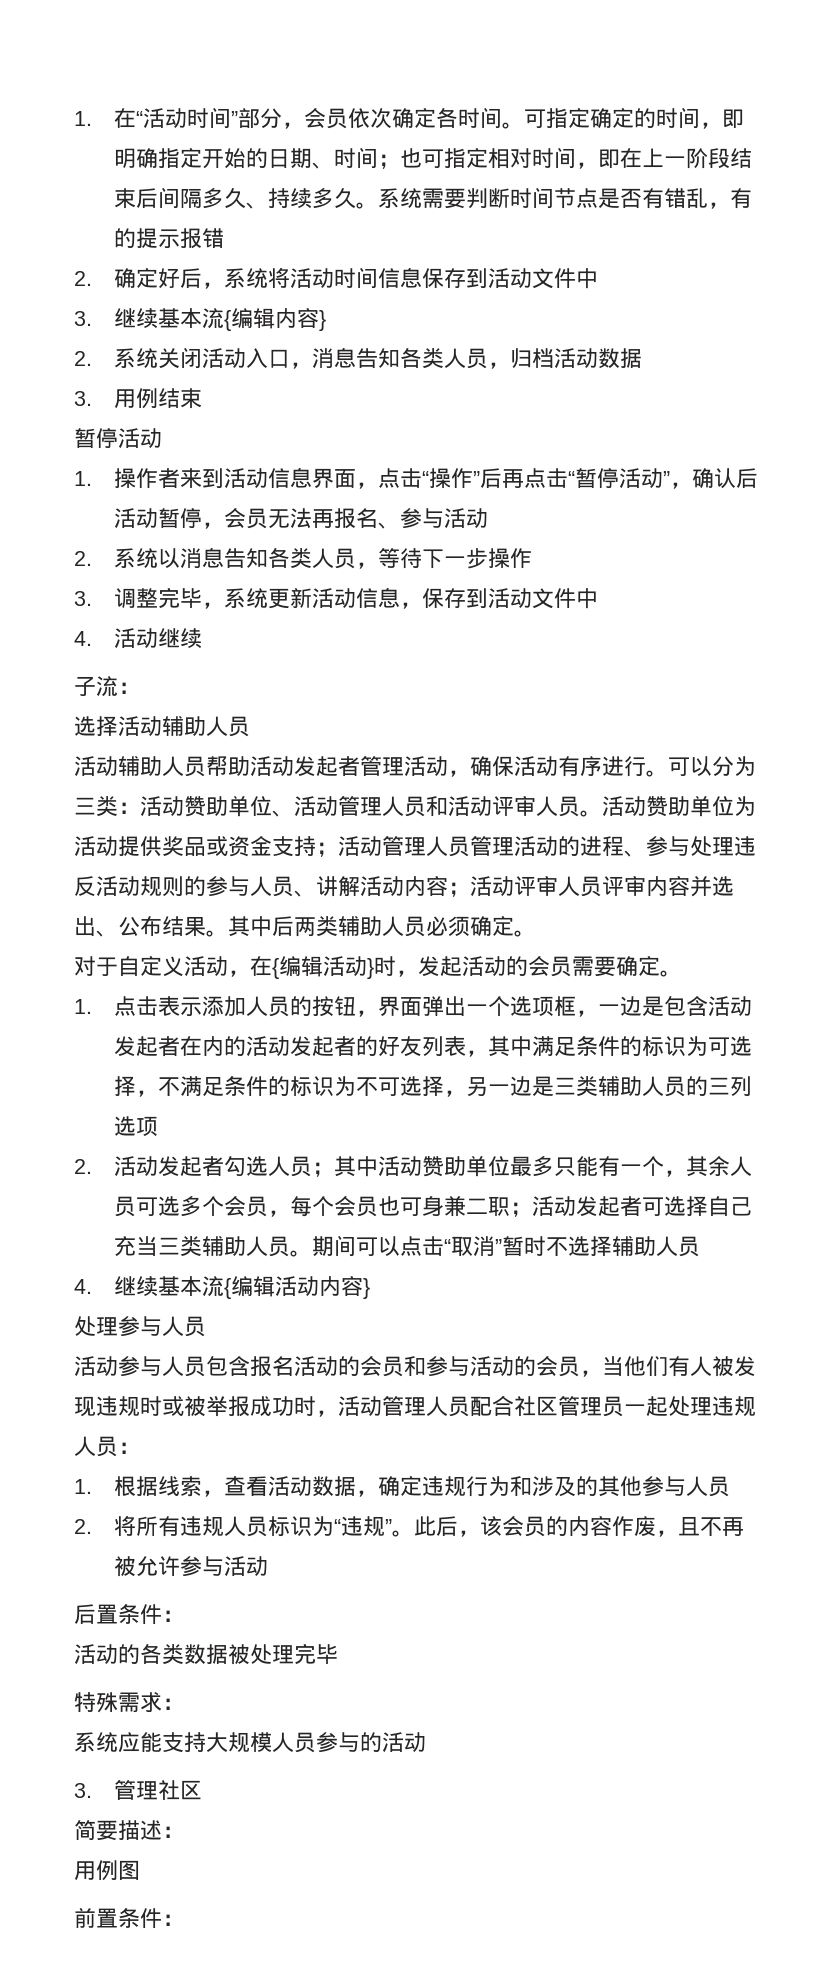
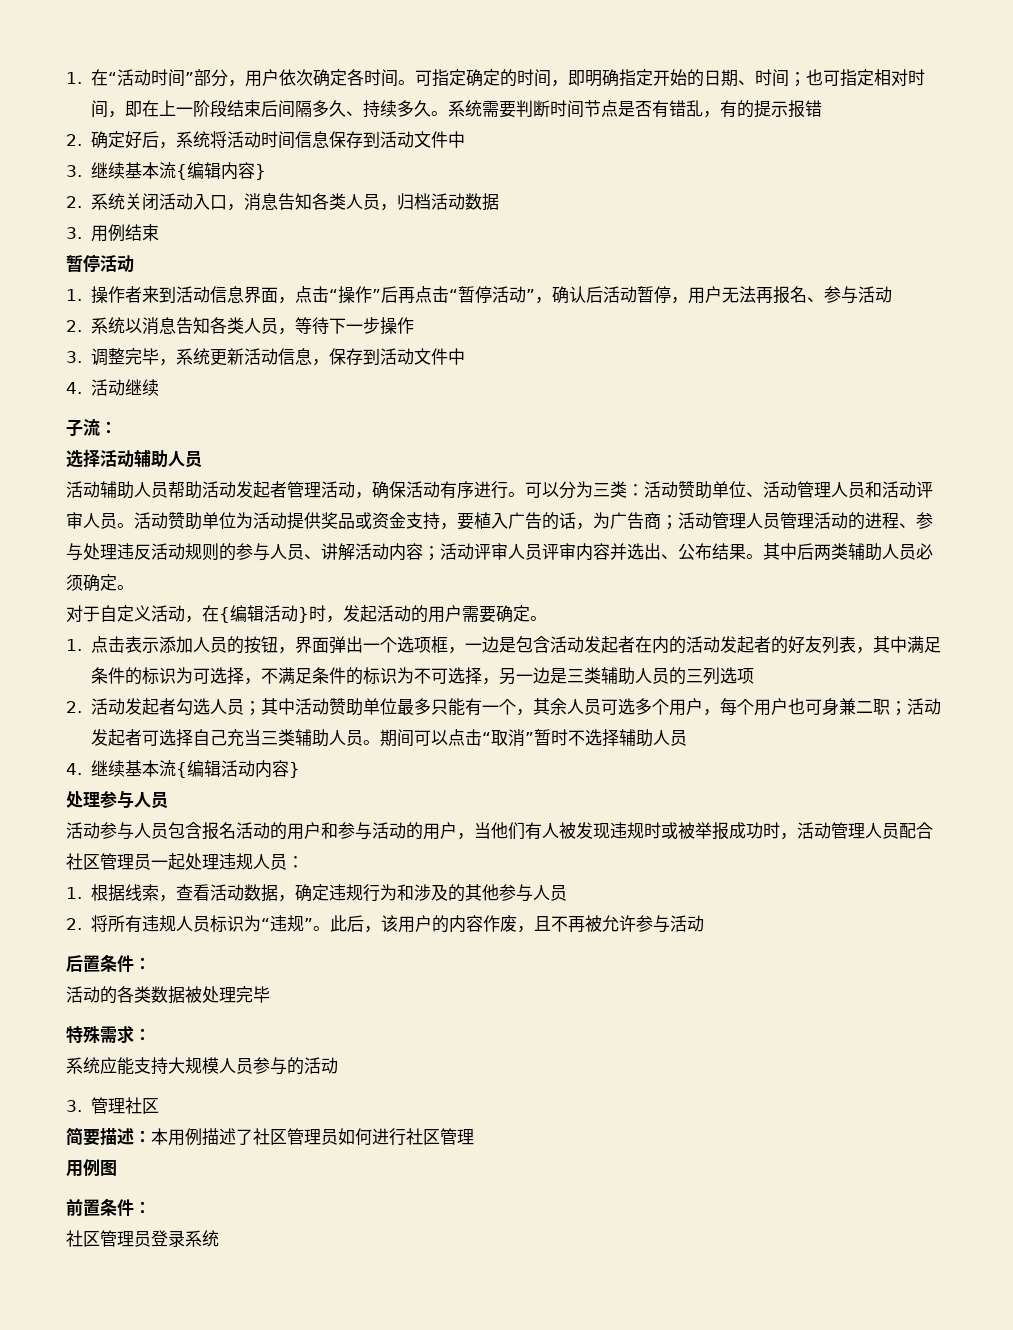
- 1.在“活动时间”部分，会员依次确定各时间。
+ 1.在“活动时间”部分，用户依次确定各时间。
- 1.操作者来到活动信息界面，点击“操作”后再点击“暂停活动”，确认后活动暂停，会员无法再报名、参与活动
+ 1.操作者来到活动信息界面，点击“操作”后再点击“暂停活动”，确认后活动暂停，用户无法再报名、参与活动
- 活动赞助单位为活动提供奖品或资金支持；活动管理人员管理活动的进程、参与处理违反活动规则的参与人员、讲解活动内容；活动评审人员评审内容并选出、公布结果。
+ 活动赞助单位为活动提供奖品或资金支持，要植入广告的话，为广告商；活动管理人员管理活动的进程、参与处理违反活动规则的参与人员、讲解活动内容；活动评审人员评审内容并选出、公布结果。
- 对于自定义活动，在{编辑活动}时，发起活动的会员需要确定。
+ 对于自定义活动，在{编辑活动}时，发起活动的用户需要确定。
- 2.活动发起者勾选人员；其中活动赞助单位最多只能有一个，其余人员可选多个会员，每个会员也可身兼二职；活动发起者可选择自己充当三类辅助人员。
+ 2.活动发起者勾选人员；其中活动赞助单位最多只能有一个，其余人员可选多个用户，每个用户也可身兼二职；活动发起者可选择自己充当三类辅助人员。
- 活动参与人员包含报名活动的会员和参与活动的会员，当他们有人被发现违规时或被举报成功时，活动管理人员配合社区管理员一起处理违规人员：
+ 活动参与人员包含报名活动的用户和参与活动的用户，当他们有人被发现违规时或被举报成功时，活动管理人员配合社区管理员一起处理违规人员：
- 此后，该会员的内容作废，且不再被允许参与活动
+ 此后，该用户的内容作废，且不再被允许参与活动
- 简要描述：
+ 简要描述：本用例描述了社区管理员如何进行社区管理
+ 社区管理员登录系统

